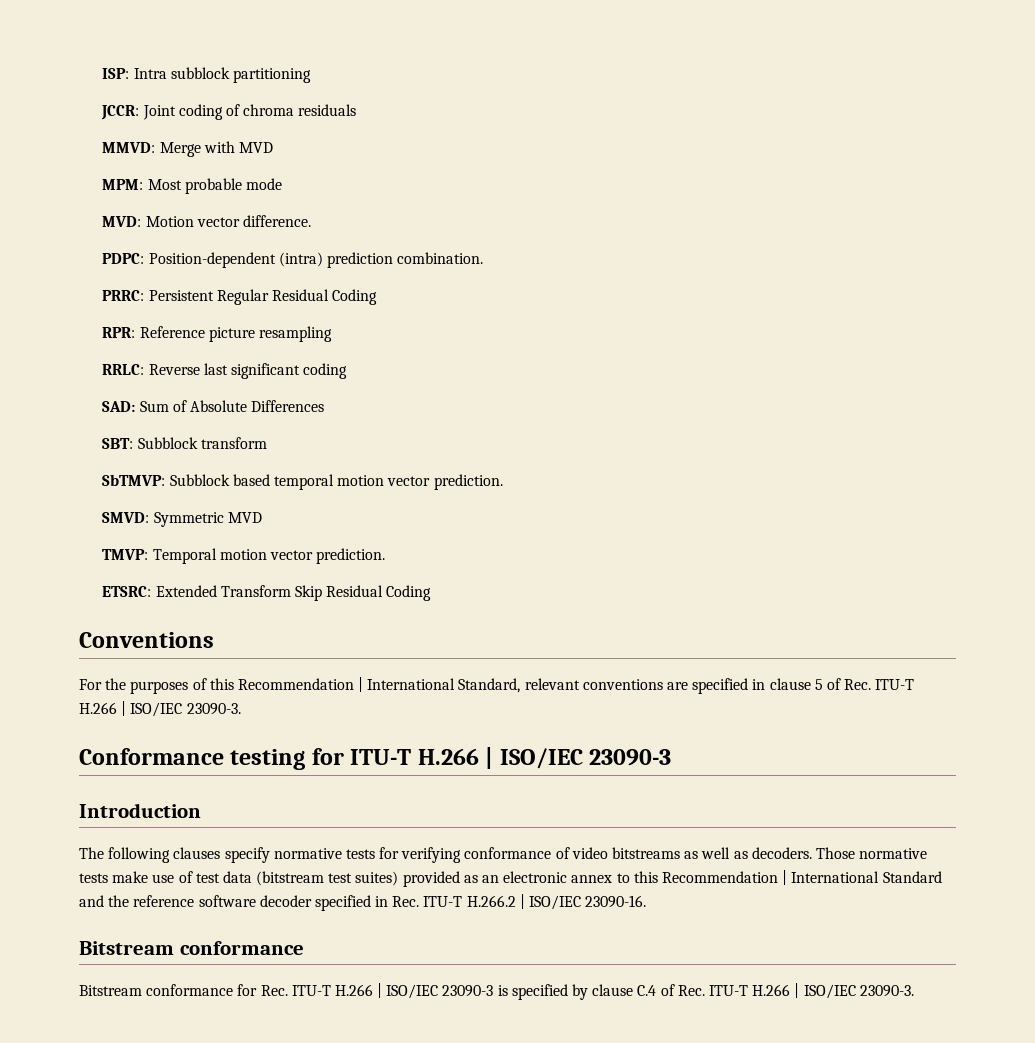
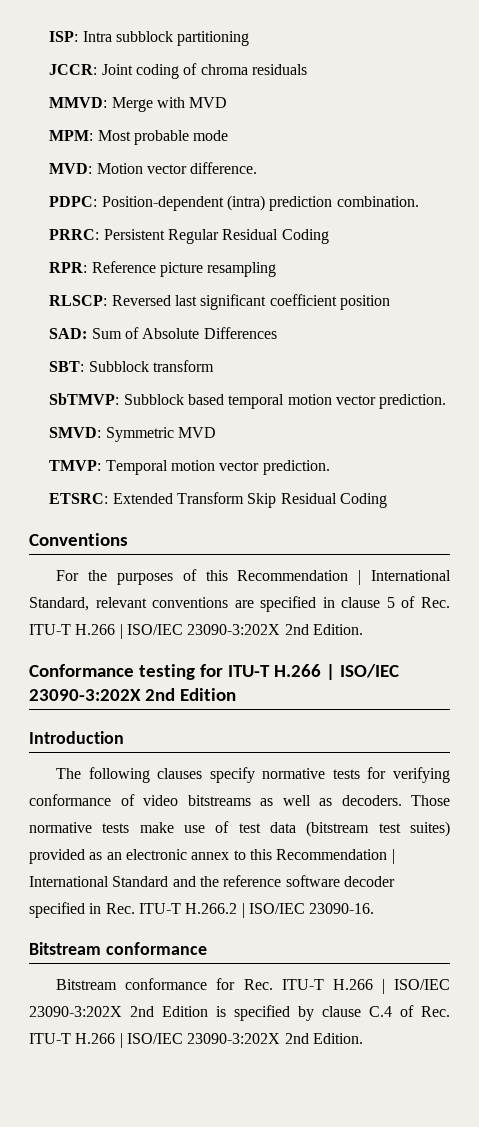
- RRLC: Reverse last significant coding
+ RLSCP: Reversed last significant coefficient position
- For the purposes of this Recommendation | International Standard, relevant conventions are specified in clause 5 of Rec. ITU-T H.266 | ISO/IEC 23090-3.
+ For the purposes of this Recommendation | International Standard, relevant conventions are specified in clause 5 of Rec. ITU-T H.266 | ISO/IEC 23090-3:202X 2nd Edition.
- Conformance testing for ITU-T H.266 | ISO/IEC 23090-3
+ Conformance testing for ITU-T H.266 | ISO/IEC 23090-3:202X 2nd Edition
- Bitstream conformance for Rec. ITU-T H.266 | ISO/IEC 23090-3 is specified by clause C.4 of Rec. ITU-T H.266 | ISO/IEC 23090-3.
+ Bitstream conformance for Rec. ITU-T H.266 | ISO/IEC 23090-3:202X 2nd Edition is specified by clause C.4 of Rec. ITU-T H.266 | ISO/IEC 23090-3:202X 2nd Edition.

